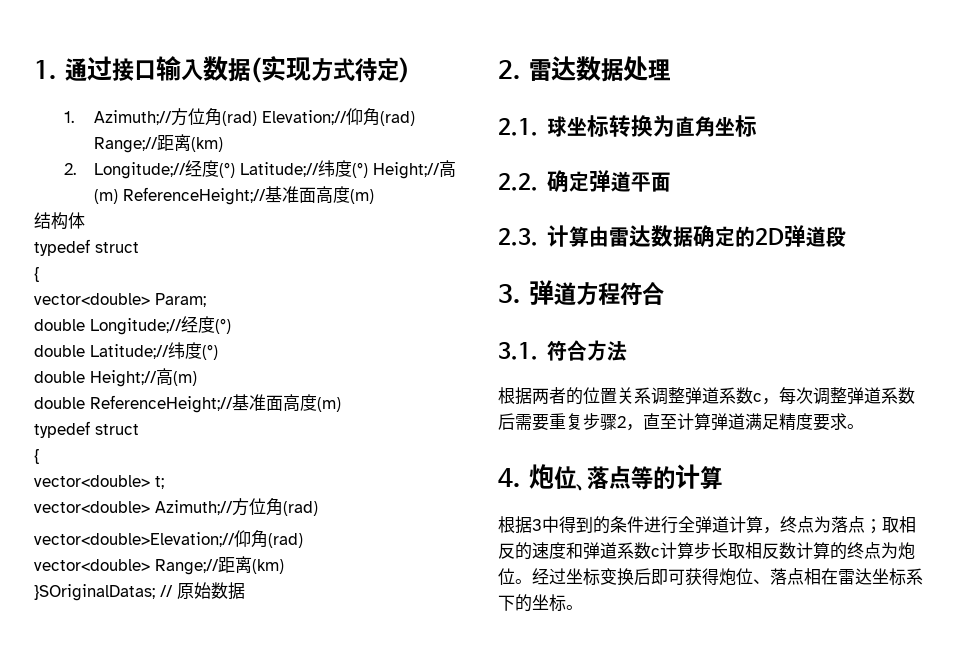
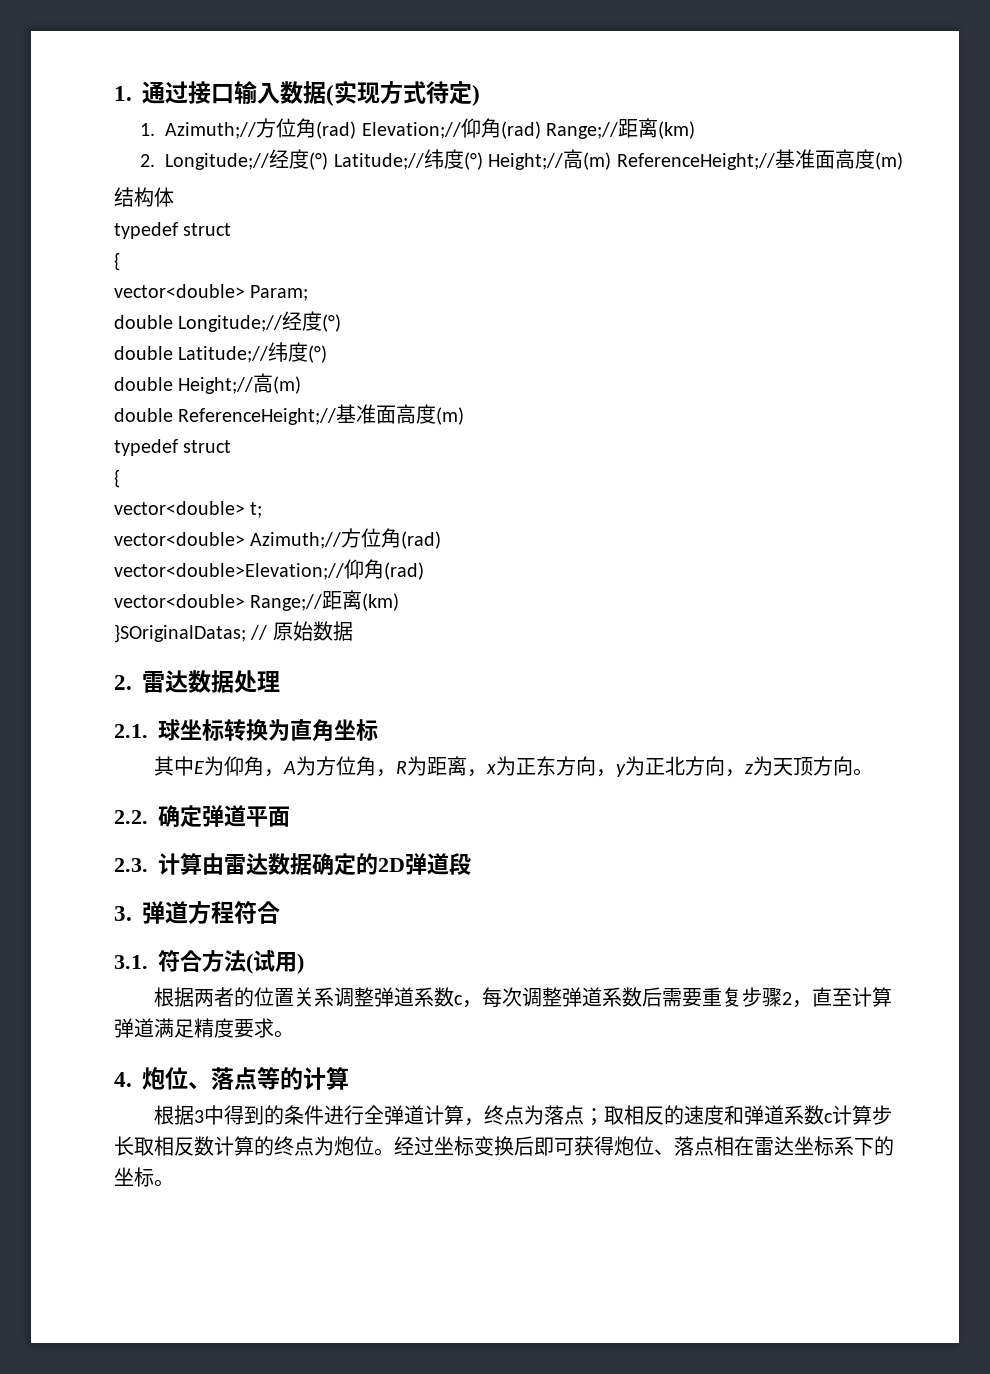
+ 其中E为仰角，A为方位角，R为距离，x为正东方向，y为正北方向，z为天顶方向。
- 3.1.符合方法
+ 3.1.符合方法(试用)

